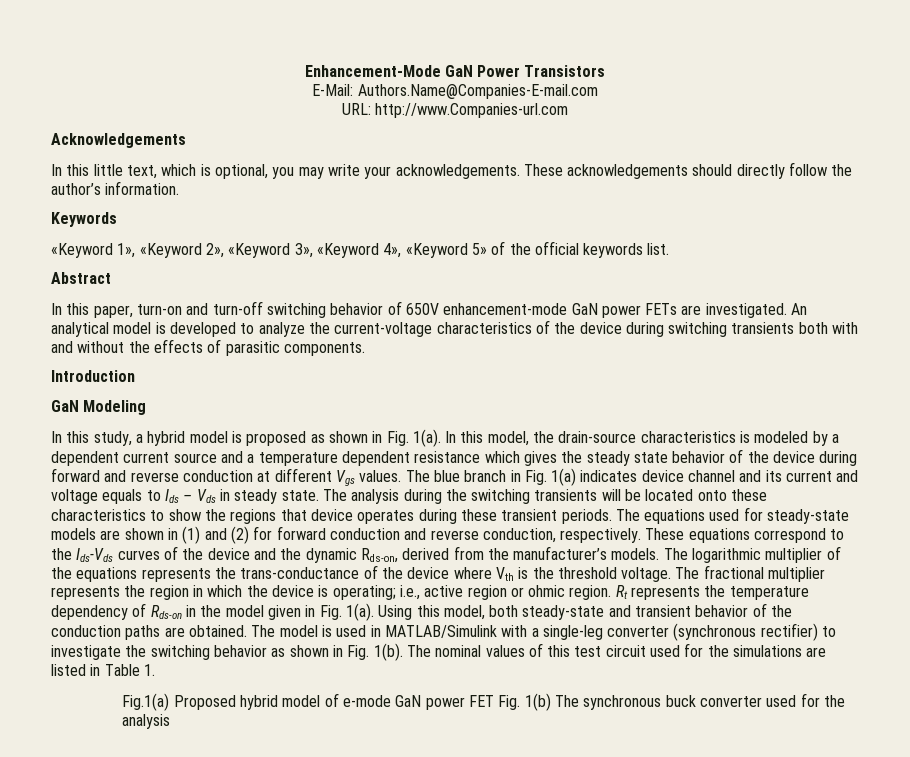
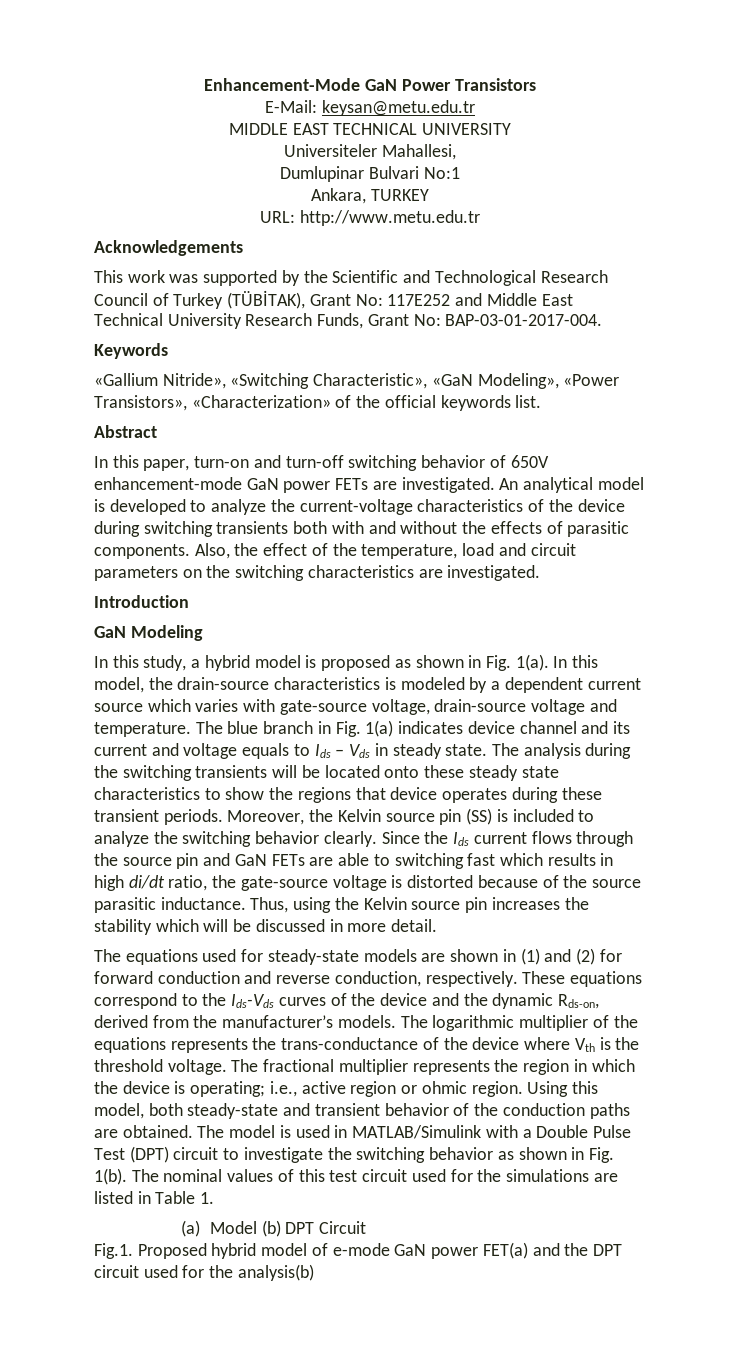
- E-Mail: Authors.Name@Companies-E-mail.com
+ E-Mail: keysan@metu.edu.tr
+ MIDDLE EAST TECHNICAL UNIVERSITY
+ Universiteler Mahallesi,
+ Dumlupinar Bulvari No:1
+ Ankara, TURKEY
- URL: http://www.Companies-url.com
+ URL: http://www.metu.edu.tr
- In this little text, which is optional, you may write your acknowledgements. These acknowledgements should directly follow the author’s information.
+ This work was supported by the Scientific and Technological Research Council of Turkey (TÜBİTAK), Grant No: 117E252 and Middle East Technical University Research Funds, Grant No: BAP-03-01-2017-004.
  Keywords
- «Keyword 1», «Keyword 2», «Keyword 3», «Keyword 4», «Keyword 5» of the official keywords list.
+ «Gallium Nitride», «Switching Characteristic», «GaN Modeling», «Power Transistors», «Characterization» of the official keywords list.
+ Also, the effect of the temperature, load and circuit parameters on the switching characteristics are investigated.
- In this model, the drain-source characteristics is modeled by a dependent current source and a temperature dependent resistance which gives the steady state behavior of the device during forward and reverse conduction at different Vgs values.
+ In this model, the drain-source characteristics is modeled by a dependent current source which varies with gate-source voltage, drain-source voltage and temperature.
- The analysis during the switching transients will be located onto these characteristics to show the regions that device operates during these transient periods. The equations used for steady-state models are shown in (1) and (2) for forward conduction and reverse conduction, respectively.
+ The analysis during the switching transients will be located onto these steady state characteristics to show the regions that device operates during these transient periods. Moreover, the Kelvin source pin (SS) is included to analyze the switching behavior clearly. Since the Ids current flows through the source pin and GaN FETs are able to switching fast which results in high di/dt ratio, the gate-source voltage is distorted because of the source parasitic inductance. Thus, using the Kelvin source pin increases the stability which will be discussed in more detail.
+ The equations used for steady-state models are shown in (1) and (2) for forward conduction and reverse conduction, respectively.
- Rt represents the temperature dependency of Rds-on in the model given in Fig. 1(a).
- The model is used in MATLAB/Simulink with a single-leg converter (synchronous rectifier) to investigate the switching behavior as shown in Fig. 1(b).
+ The model is used in MATLAB/Simulink with a Double Pulse Test (DPT) circuit to investigate the switching behavior as shown in Fig. 1(b).
- Fig.1(a) Proposed hybrid model of e-mode GaN power FET Fig. 1(b) The synchronous buck converter used for the analysis
+ (a) Model (b) DPT Circuit
+ Fig.1. Proposed hybrid model of e-mode GaN power FET(a) and the DPT circuit used for the analysis(b)

